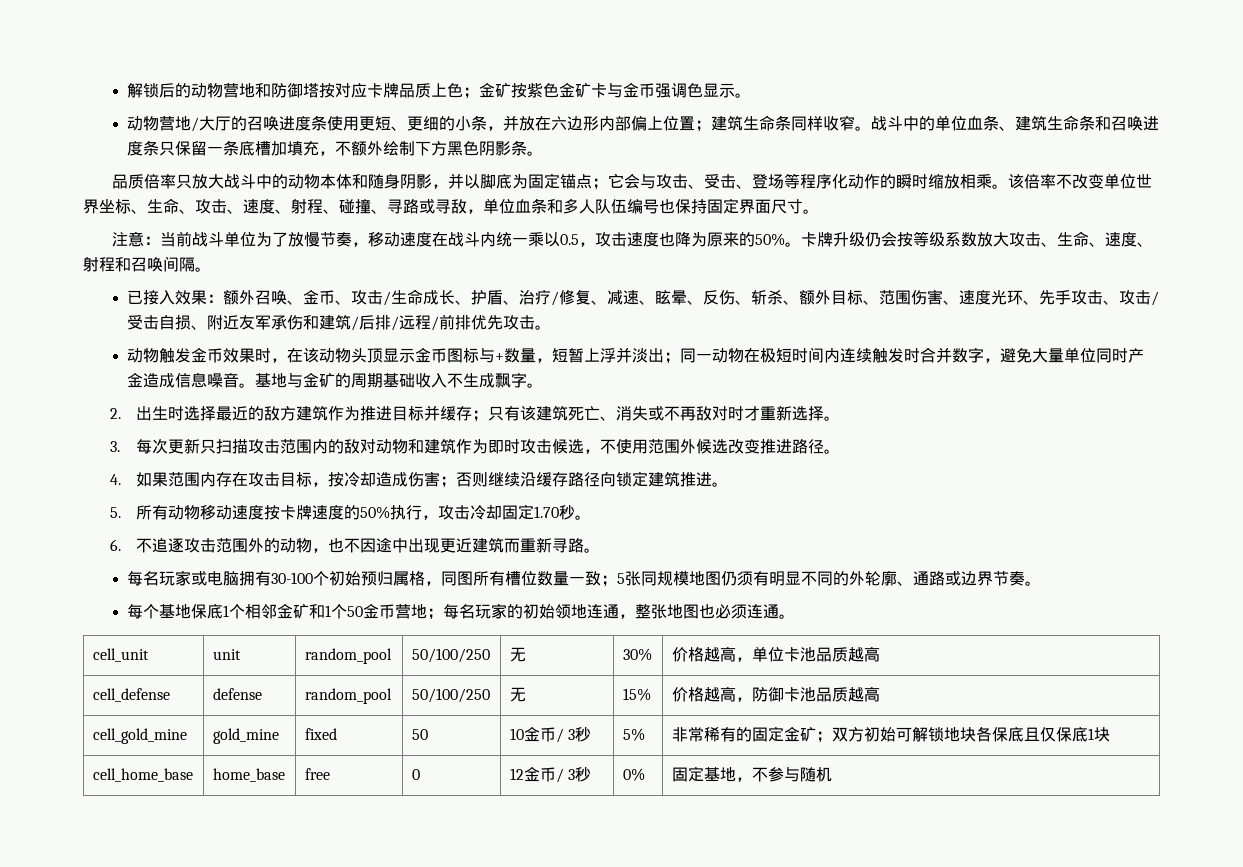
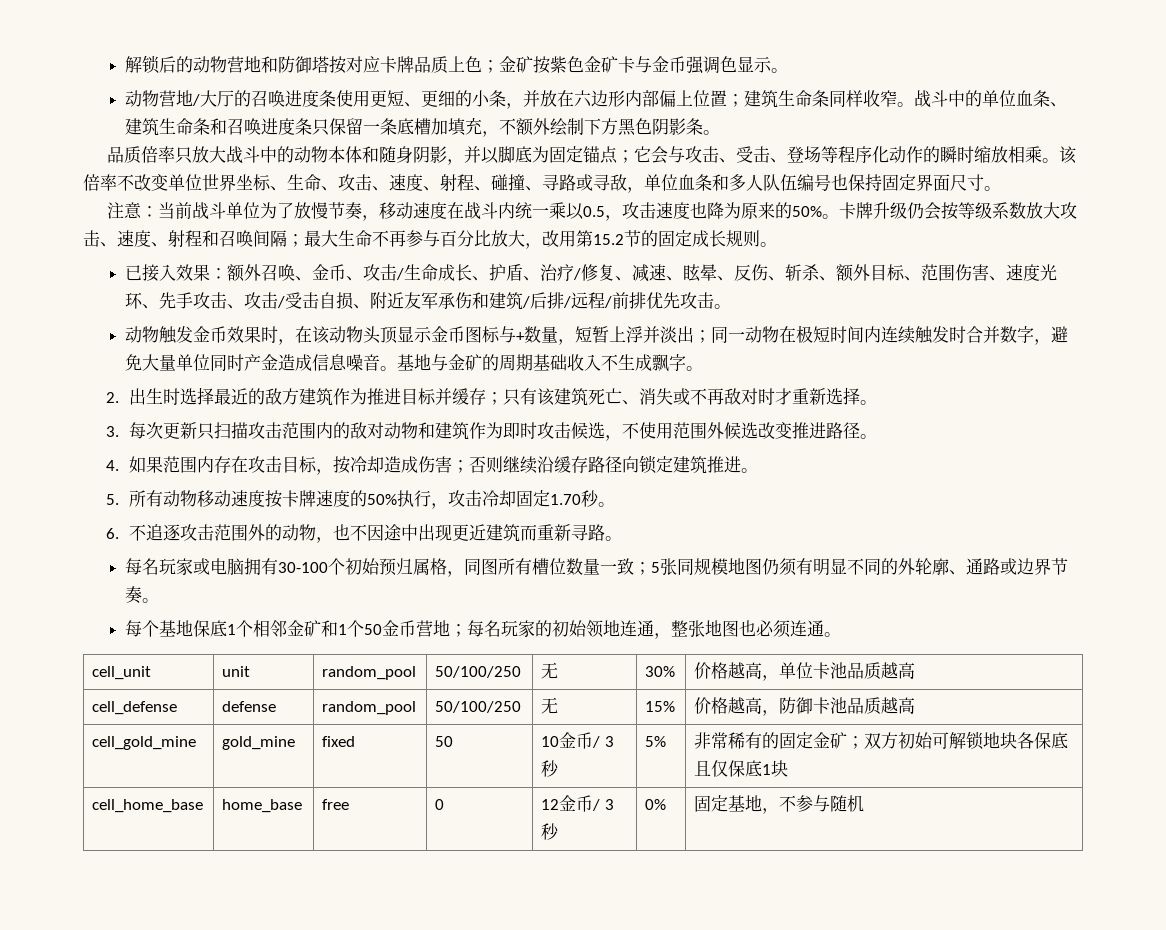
- 卡牌升级仍会按等级系数放大攻击、生命、速度、射程和召唤间隔。
+ 卡牌升级仍会按等级系数放大攻击、速度、射程和召唤间隔；最大生命不再参与百分比放大，改用第15.2节的固定成长规则。

